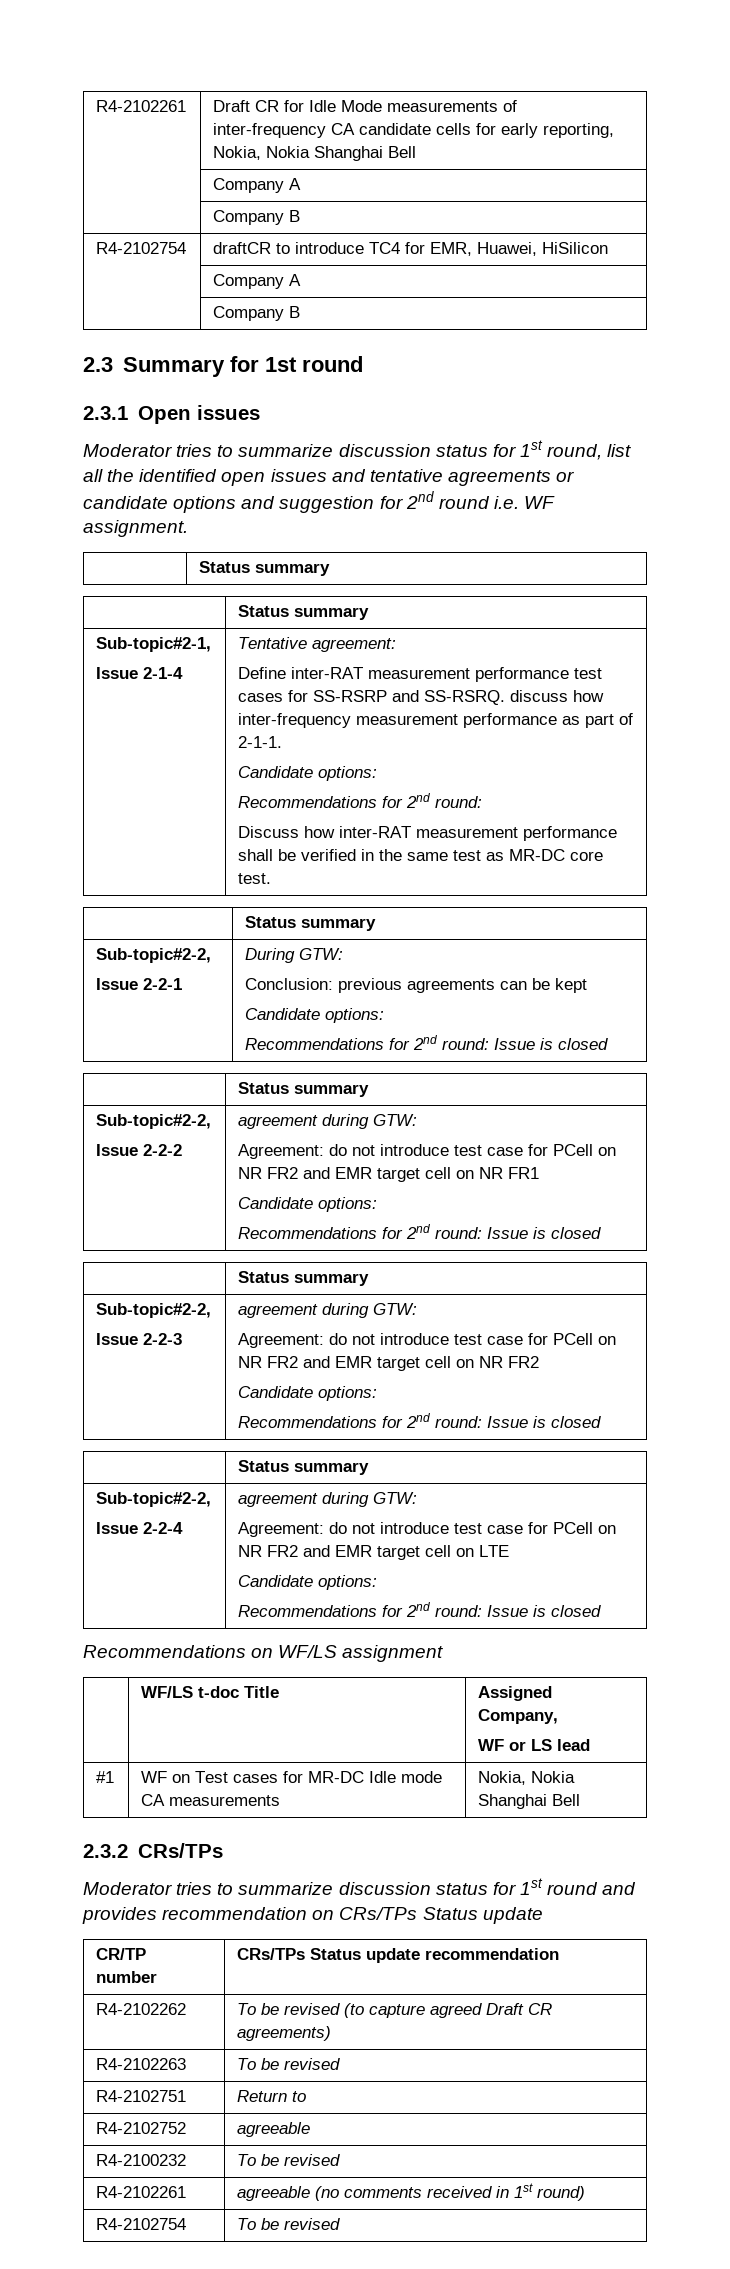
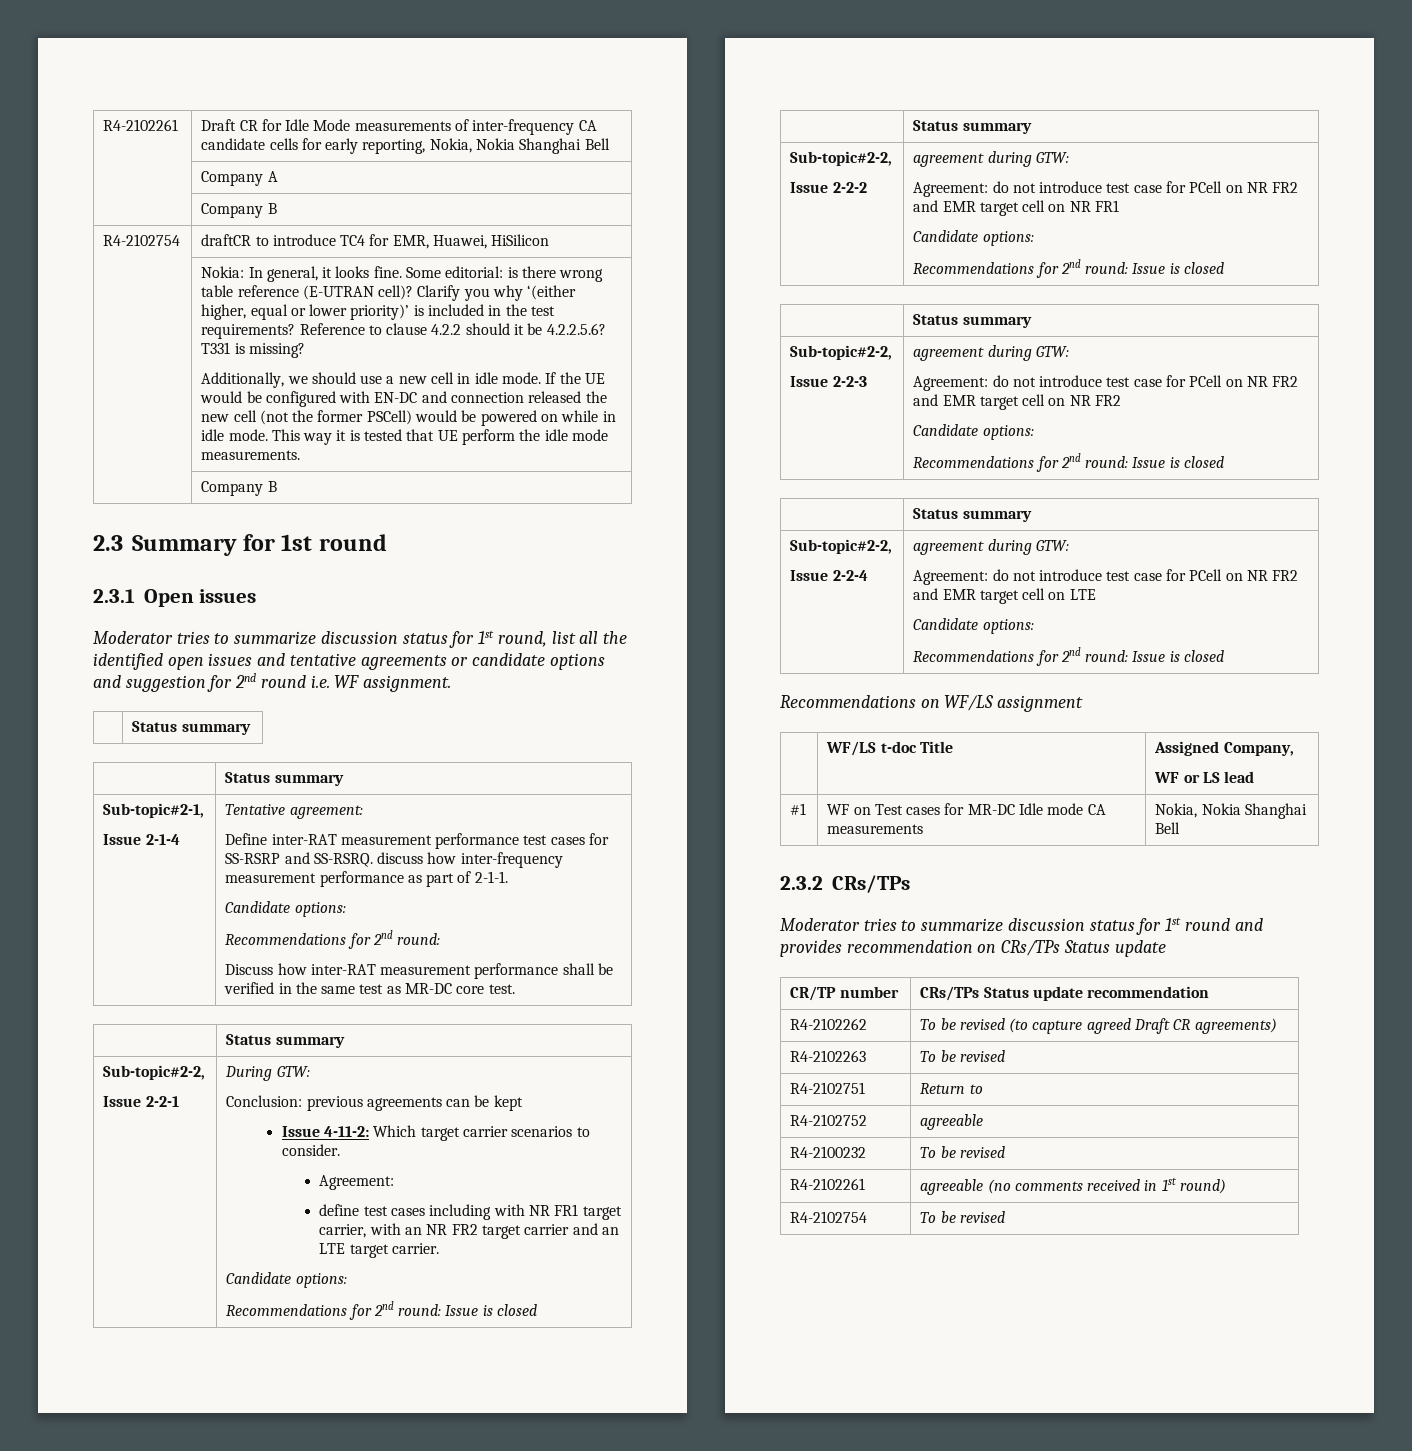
  R4-2102754 | draftCR to introduce TC4 for EMR, Huawei, HiSilicon
- | Company A
+ | Nokia: In general, it looks fine. Some editorial: is there wrong table reference (E-UTRAN cell)? Clarify you why ‘(either higher, equal or lower priority)’ is included in the test requirements? Reference to clause 4.2.2 should it be 4.2.2.5.6? T331 is missing?
+ Additionally, we should use a new cell in idle mode. If the UE would be configured with EN-DC and connection released the new cell (not the former PSCell) would be powered on while in idle mode. This way it is tested that UE perform the idle mode measurements.
+ Issue 4-11-2: Which target carrier scenarios to consider.
+ Agreement:
+ define test cases including with NR FR1 target carrier, with an NR FR2 target carrier and an LTE target carrier.

